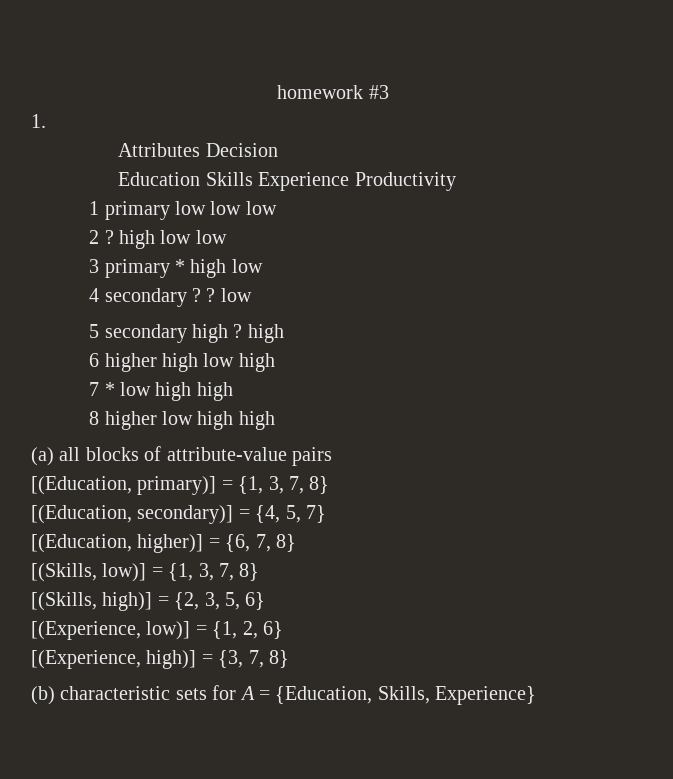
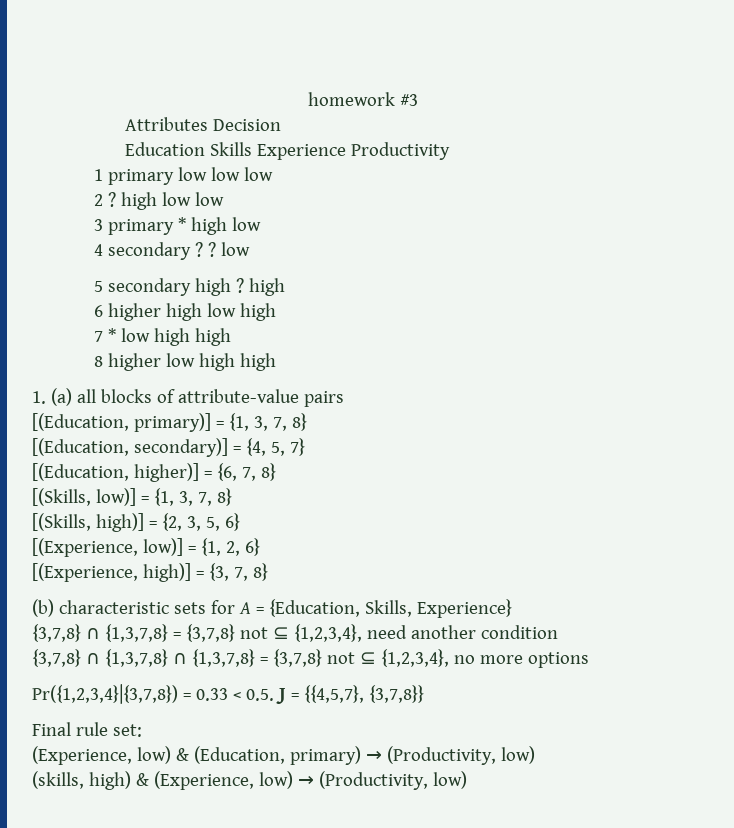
- 1.
- (a) all blocks of attribute-value pairs
+ 1. (a) all blocks of attribute-value pairs
+ {3,7,8} ∩ {1,3,7,8} = {3,7,8} not ⊆ {1,2,3,4}, need another condition
+ {3,7,8} ∩ {1,3,7,8} ∩ {1,3,7,8} = {3,7,8} not ⊆ {1,2,3,4}, no more options
+ Pr({1,2,3,4}|{3,7,8}) = 0.33 < 0.5. J = {{4,5,7}, {3,7,8}}
+ Final rule set:
+ (Experience, low) & (Education, primary) → (Productivity, low)
+ (skills, high) & (Experience, low) → (Productivity, low)

